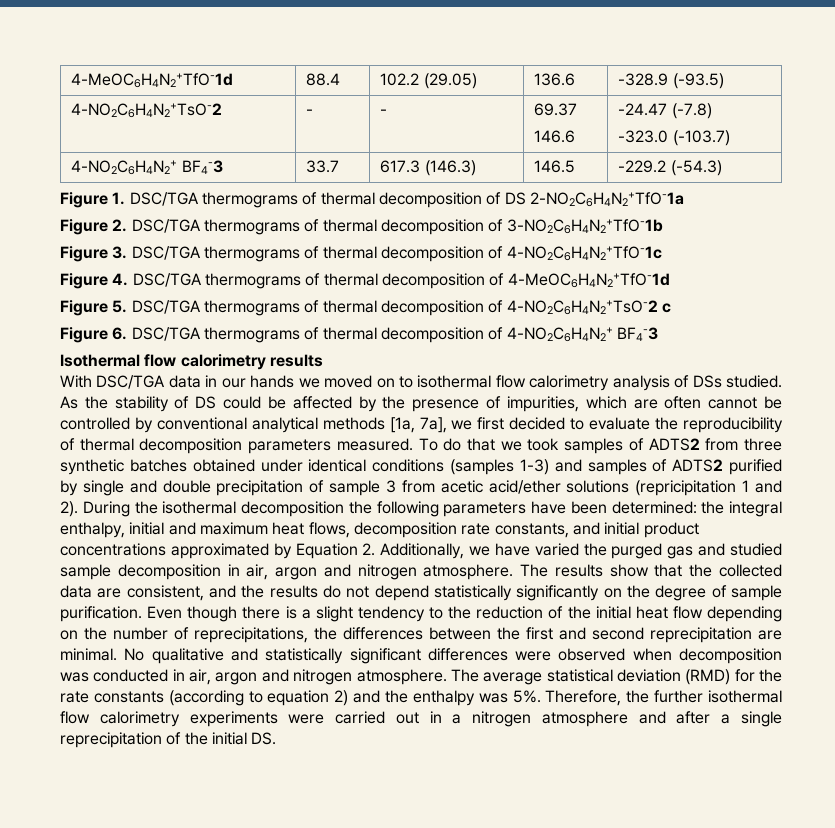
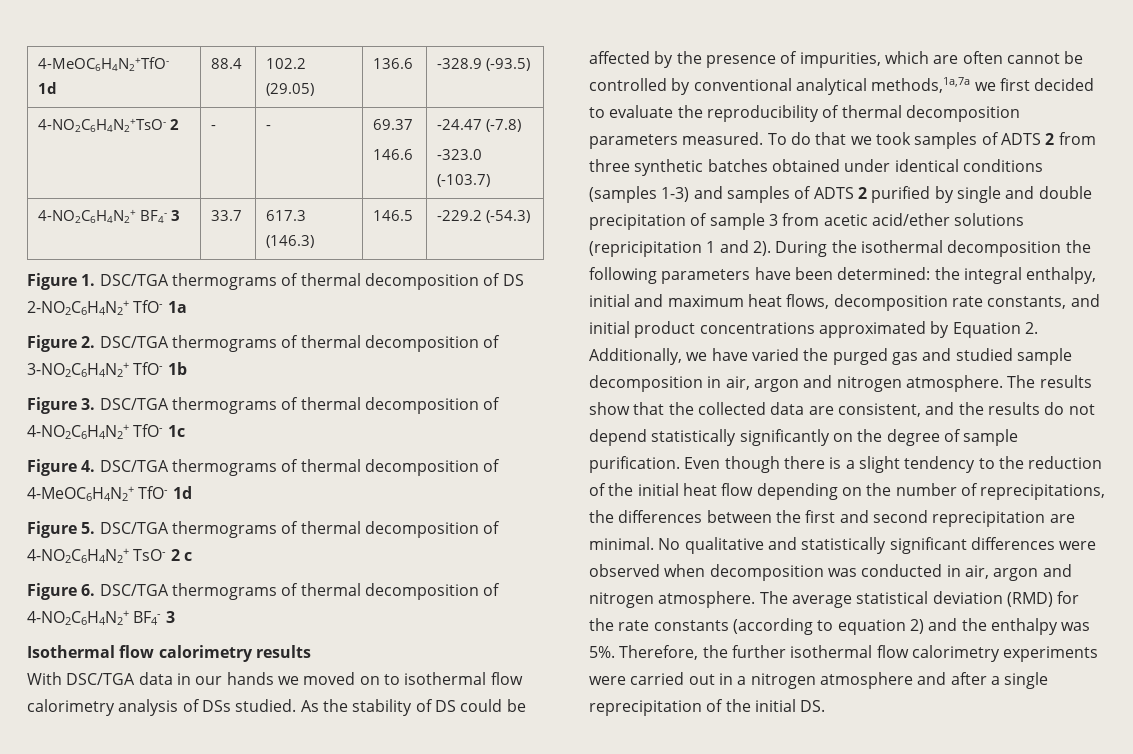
- 4-MeOС6H4N2+TfO-1d | 88.4 | 102.2 (29.05) | 136.6 | -328.9 (-93.5)
+ 4-MeOС6H4N2+TfO- 1d | 88.4 | 102.2 (29.05) | 136.6 | -328.9 (-93.5)
- 4-NO2С6H4N2+TsO-2 | - | - | 69.37
+ 4-NO2С6H4N2+TsO- 2 | - | - | 69.37
- 4-NO2С6H4N2+ BF4-3 | 33.7 | 617.3 (146.3) | 146.5 | -229.2 (-54.3)
+ 4-NO2С6H4N2+ BF4- 3 | 33.7 | 617.3 (146.3) | 146.5 | -229.2 (-54.3)
- Figure 1. DSC/TGA thermograms of thermal decomposition of DS 2-NO2С6H4N2+TfO-1a
+ Figure 1. DSC/TGA thermograms of thermal decomposition of DS 2-NO2С6H4N2+ TfO- 1a
- Figure 2. DSC/TGA thermograms of thermal decomposition of 3-NO2С6H4N2+TfO-1b
+ Figure 2. DSC/TGA thermograms of thermal decomposition of 3-NO2С6H4N2+ TfO- 1b
- Figure 3. DSC/TGA thermograms of thermal decomposition of 4-NO2С6H4N2+TfO-1c
+ Figure 3. DSC/TGA thermograms of thermal decomposition of 4-NO2С6H4N2+ TfO- 1c
- Figure 4. DSC/TGA thermograms of thermal decomposition of 4-MeOС6H4N2+TfO-1d
+ Figure 4. DSC/TGA thermograms of thermal decomposition of 4-MeOС6H4N2+ TfO- 1d
- Figure 5. DSC/TGA thermograms of thermal decomposition of 4-NO2С6H4N2+TsO-2 c
+ Figure 5. DSC/TGA thermograms of thermal decomposition of 4-NO2С6H4N2+ TsO- 2 c
- Figure 6. DSC/TGA thermograms of thermal decomposition of 4-NO2С6H4N2+ BF4-3
+ Figure 6. DSC/TGA thermograms of thermal decomposition of 4-NO2С6H4N2+ BF4- 3
- As the stability of DS could be affected by the presence of impurities, which are often cannot be controlled by conventional analytical methods [1a, 7a], we first decided to evaluate the reproducibility of thermal decomposition parameters measured.
+ As the stability of DS could be affected by the presence of impurities, which are often cannot be controlled by conventional analytical methods,1a,7a we first decided to evaluate the reproducibility of thermal decomposition parameters measured.
- To do that we took samples of ADTS2 from three synthetic batches obtained under identical conditions (samples 1-3) and samples of ADTS2 purified by single and double precipitation of sample 3 from acetic acid/ether solutions (repricipitation 1 and 2).
+ To do that we took samples of ADTS 2 from three synthetic batches obtained under identical conditions (samples 1-3) and samples of ADTS 2 purified by single and double precipitation of sample 3 from acetic acid/ether solutions (repricipitation 1 and 2).

